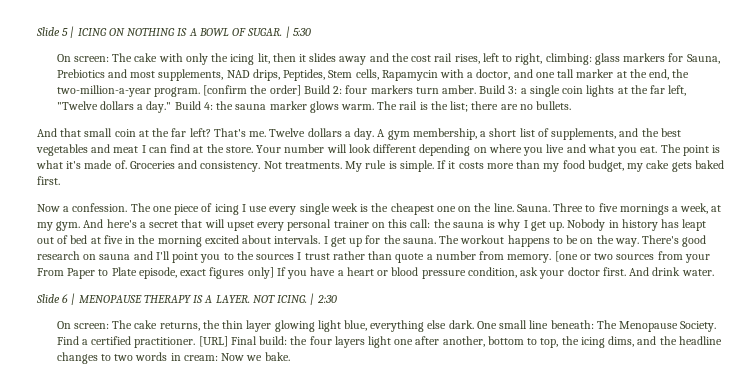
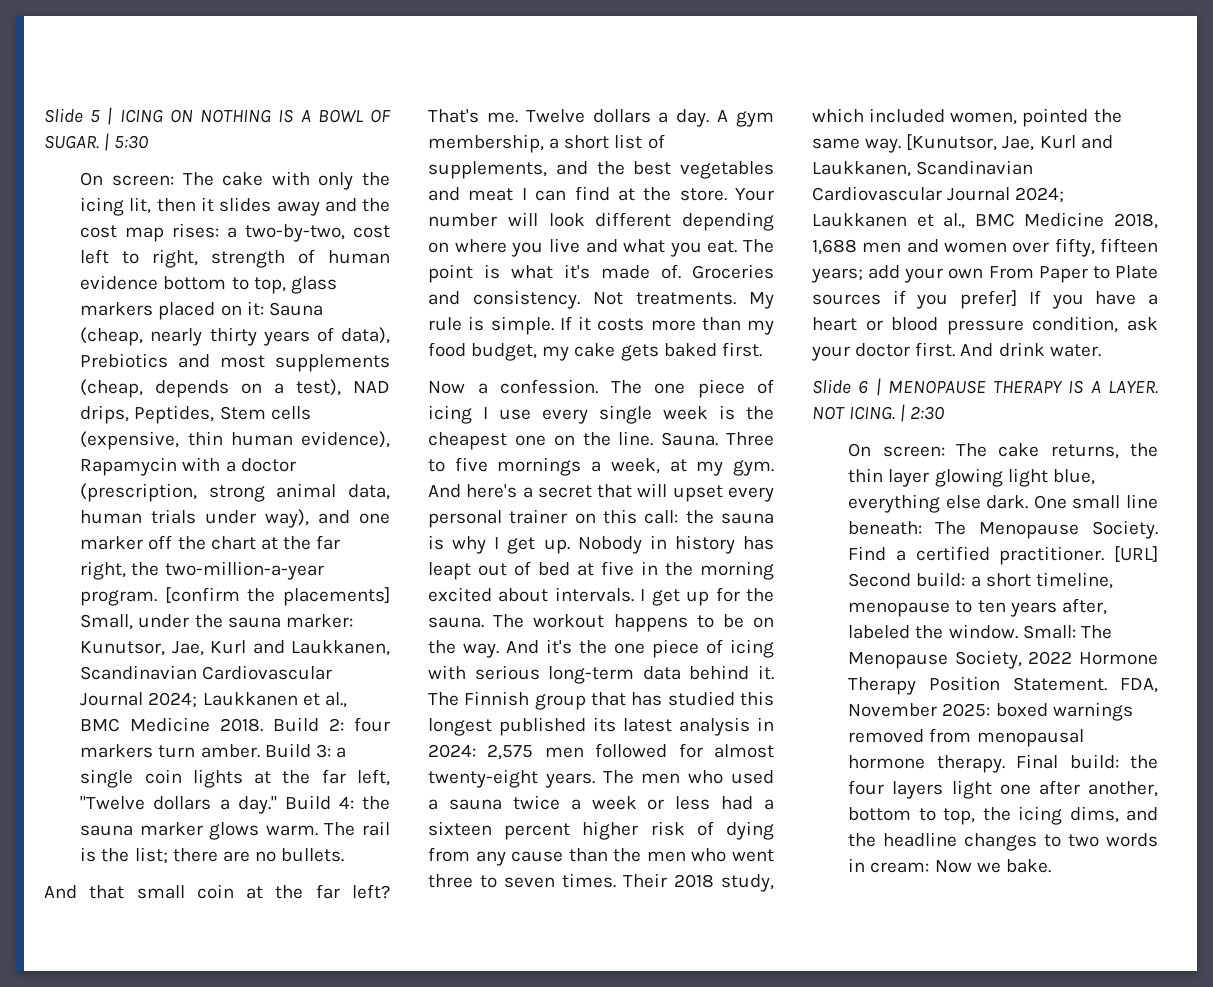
- On screen: The cake with only the icing lit, then it slides away and the cost rail rises, left to right, climbing: glass markers for Sauna, Prebiotics and most supplements, NAD drips, Peptides, Stem cells, Rapamycin with a doctor, and one tall marker at the end, the two-million-a-year program.
+ On screen: The cake with only the icing lit, then it slides away and the cost map rises: a two-by-two, cost left to right, strength of human evidence bottom to top, glass markers placed on it: Sauna (cheap, nearly thirty years of data), Prebiotics and most supplements (cheap, depends on a test), NAD drips, Peptides, Stem cells (expensive, thin human evidence), Rapamycin with a doctor (prescription, strong animal data, human trials under way), and one marker off the chart at the far right, the two-million-a-year program.
- [confirm the order] Build 2: four markers turn amber.
+ [confirm the placements] Small, under the sauna marker: Kunutsor, Jae, Kurl and Laukkanen, Scandinavian Cardiovascular Journal 2024; Laukkanen et al., BMC Medicine 2018. Build 2: four markers turn amber.
- There's good research on sauna and I'll point you to the sources I trust rather than quote a number from memory. [one or two sources from your From Paper to Plate episode, exact figures only] If you have a heart or blood pressure condition, ask your doctor first.
+ And it's the one piece of icing with serious long-term data behind it. The Finnish group that has studied this longest published its latest analysis in 2024: 2,575 men followed for almost twenty-eight years. The men who used a sauna twice a week or less had a sixteen percent higher risk of dying from any cause than the men who went three to seven times. Their 2018 study, which included women, pointed the same way. [Kunutsor, Jae, Kurl and Laukkanen, Scandinavian Cardiovascular Journal 2024; Laukkanen et al., BMC Medicine 2018, 1,688 men and women over fifty, fifteen years; add your own From Paper to Plate sources if you prefer] If you have a heart or blood pressure condition, ask your doctor first.
- [URL] Final build: the four layers light one after another, bottom to top, the icing dims, and the headline changes to two words in cream: Now we bake.
+ [URL] Second build: a short timeline, menopause to ten years after, labeled the window. Small: The Menopause Society, 2022 Hormone Therapy Position Statement. FDA, November 2025: boxed warnings removed from menopausal hormone therapy. Final build: the four layers light one after another, bottom to top, the icing dims, and the headline changes to two words in cream: Now we bake.

